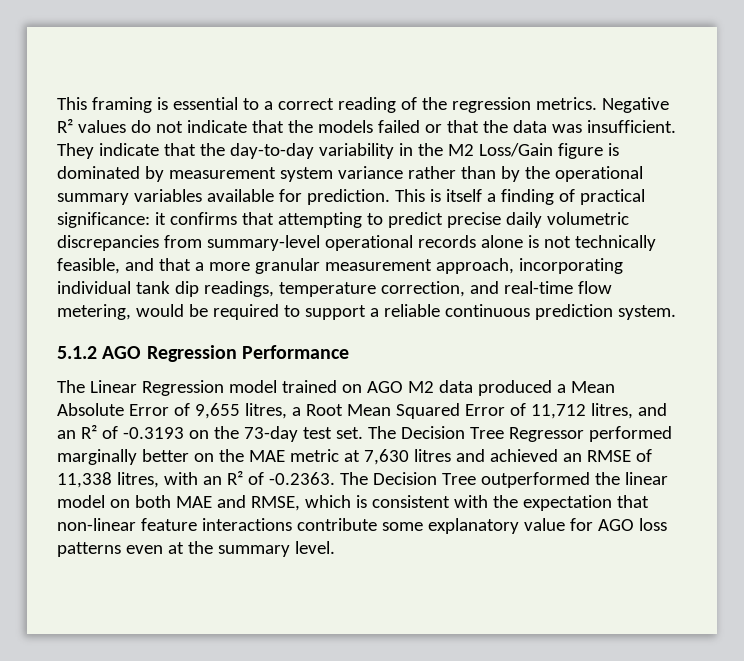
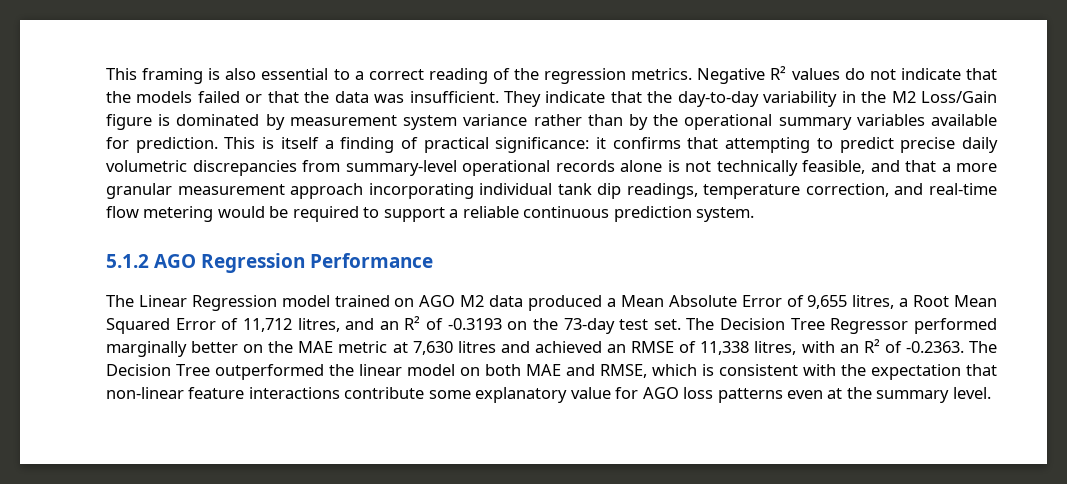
- This framing is essential to a correct reading of the regression metrics.
+ This framing is also essential to a correct reading of the regression metrics.
- This is itself a finding of practical significance: it confirms that attempting to predict precise daily volumetric discrepancies from summary-level operational records alone is not technically feasible, and that a more granular measurement approach, incorporating individual tank dip readings, temperature correction, and real-time flow metering, would be required to support a reliable continuous prediction system.
+ This is itself a finding of practical significance: it confirms that attempting to predict precise daily volumetric discrepancies from summary-level operational records alone is not technically feasible, and that a more granular measurement approach incorporating individual tank dip readings, temperature correction, and real-time flow metering would be required to support a reliable continuous prediction system.

